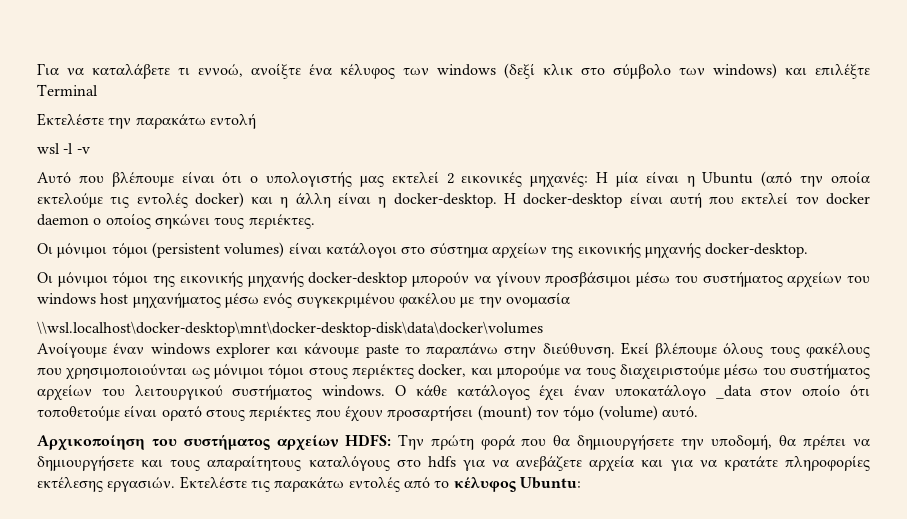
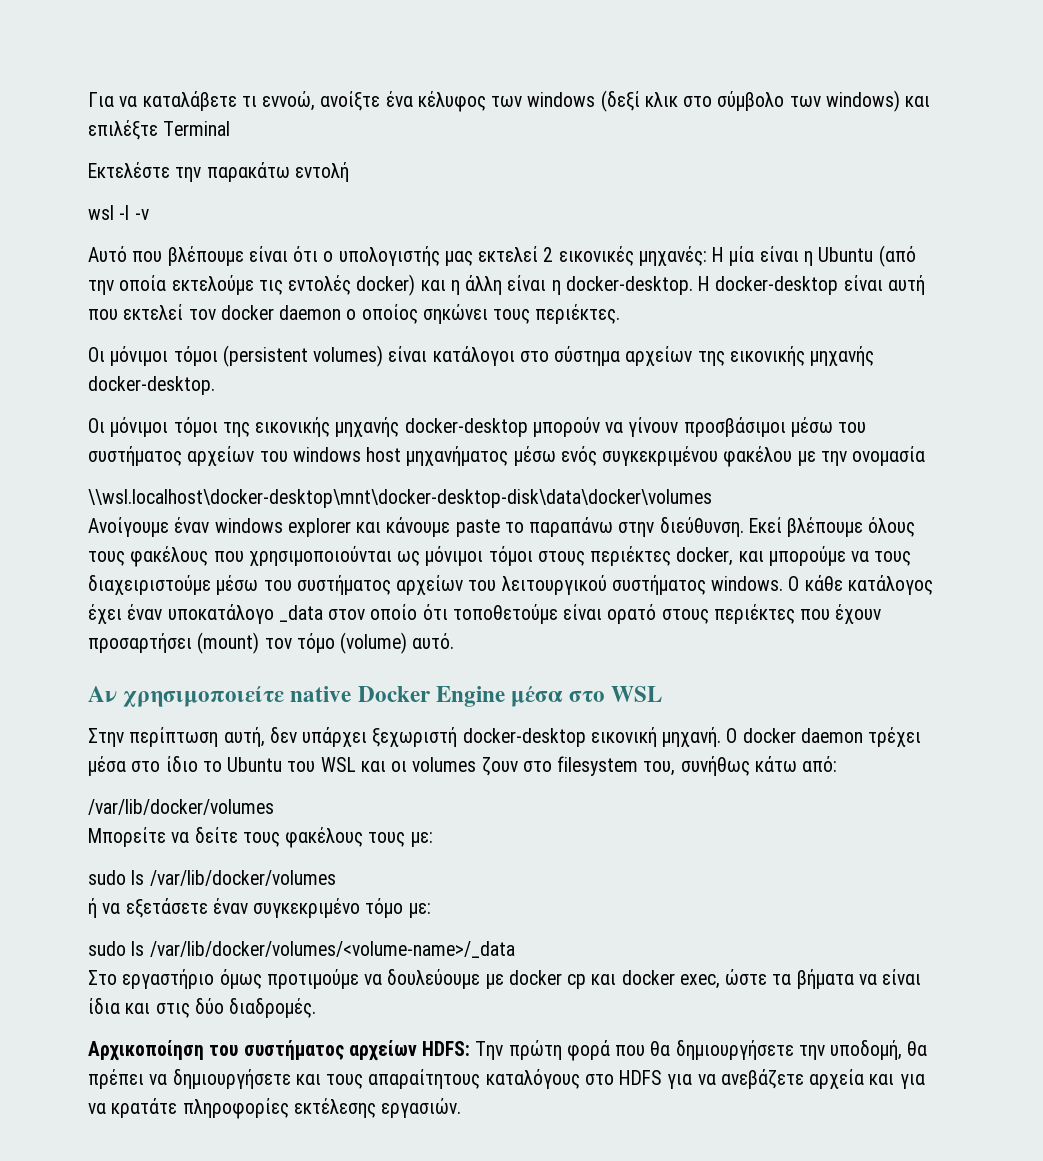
+ Αν χρησιμοποιείτε native Docker Engine μέσα στο WSL
+ Στην περίπτωση αυτή, δεν υπάρχει ξεχωριστή docker-desktop εικονική μηχανή. Ο docker daemon τρέχει μέσα στο ίδιο το Ubuntu του WSL και οι volumes ζουν στο filesystem του, συνήθως κάτω από:
+ /var/lib/docker/volumes
+ Μπορείτε να δείτε τους φακέλους τους με:
+ sudo ls /var/lib/docker/volumes
+ ή να εξετάσετε έναν συγκεκριμένο τόμο με:
+ sudo ls /var/lib/docker/volumes/<volume-name>/_data
+ Στο εργαστήριο όμως προτιμούμε να δουλεύουμε με docker cp και docker exec, ώστε τα βήματα να είναι ίδια και στις δύο διαδρομές.
- Αρχικοποίηση του συστήματος αρχείων HDFS: Την πρώτη φορά που θα δημιουργήσετε την υποδομή, θα πρέπει να δημιουργήσετε και τους απαραίτητους καταλόγους στο hdfs για να ανεβάζετε αρχεία και για να κρατάτε πληροφορίες εκτέλεσης εργασιών. Εκτελέστε τις παρακάτω εντολές από το κέλυφος Ubuntu:
+ Αρχικοποίηση του συστήματος αρχείων HDFS: Την πρώτη φορά που θα δημιουργήσετε την υποδομή, θα πρέπει να δημιουργήσετε και τους απαραίτητους καταλόγους στο HDFS για να ανεβάζετε αρχεία και για να κρατάτε πληροφορίες εκτέλεσης εργασιών.

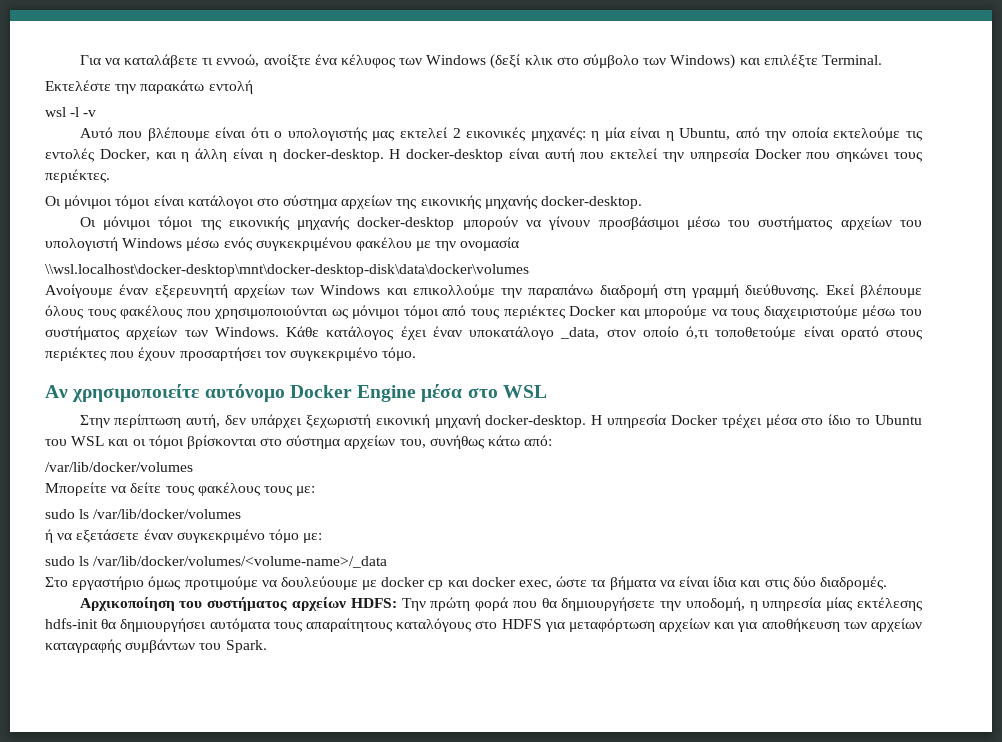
- Για να καταλάβετε τι εννοώ, ανοίξτε ένα κέλυφος των windows (δεξί κλικ στο σύμβολο των windows) και επιλέξτε Terminal
+ Για να καταλάβετε τι εννοώ, ανοίξτε ένα κέλυφος των Windows (δεξί κλικ στο σύμβολο των Windows) και επιλέξτε Terminal.
- Αυτό που βλέπουμε είναι ότι ο υπολογιστής μας εκτελεί 2 εικονικές μηχανές: Η μία είναι η Ubuntu (από την οποία εκτελούμε τις εντολές docker) και η άλλη είναι η docker-desktop.
+ Αυτό που βλέπουμε είναι ότι ο υπολογιστής μας εκτελεί 2 εικονικές μηχανές: η μία είναι η Ubuntu, από την οποία εκτελούμε τις εντολές Docker, και η άλλη είναι η docker-desktop.
- Η docker-desktop είναι αυτή που εκτελεί τον docker daemon ο οποίος σηκώνει τους περιέκτες.
+ Η docker-desktop είναι αυτή που εκτελεί την υπηρεσία Docker που σηκώνει τους περιέκτες.
- Οι μόνιμοι τόμοι (persistent volumes) είναι κατάλογοι στο σύστημα αρχείων της εικονικής μηχανής docker-desktop.
+ Οι μόνιμοι τόμοι είναι κατάλογοι στο σύστημα αρχείων της εικονικής μηχανής docker-desktop.
- Οι μόνιμοι τόμοι της εικονικής μηχανής docker-desktop μπορούν να γίνουν προσβάσιμοι μέσω του συστήματος αρχείων του windows host μηχανήματος μέσω ενός συγκεκριμένου φακέλου με την ονομασία
+ Οι μόνιμοι τόμοι της εικονικής μηχανής docker-desktop μπορούν να γίνουν προσβάσιμοι μέσω του συστήματος αρχείων του υπολογιστή Windows μέσω ενός συγκεκριμένου φακέλου με την ονομασία
- Ανοίγουμε έναν windows explorer και κάνουμε paste το παραπάνω στην διεύθυνση.
+ Ανοίγουμε έναν εξερευνητή αρχείων των Windows και επικολλούμε την παραπάνω διαδρομή στη γραμμή διεύθυνσης.
- Εκεί βλέπουμε όλους τους φακέλους που χρησιμοποιούνται ως μόνιμοι τόμοι στους περιέκτες docker, και μπορούμε να τους διαχειριστούμε μέσω του συστήματος αρχείων του λειτουργικού συστήματος windows. Ο κάθε κατάλογος έχει έναν υποκατάλογο _data στον οποίο ότι τοποθετούμε είναι ορατό στους περιέκτες που έχουν προσαρτήσει (mount) τον τόμο (volume) αυτό.
+ Εκεί βλέπουμε όλους τους φακέλους που χρησιμοποιούνται ως μόνιμοι τόμοι από τους περιέκτες Docker και μπορούμε να τους διαχειριστούμε μέσω του συστήματος αρχείων των Windows. Κάθε κατάλογος έχει έναν υποκατάλογο _data, στον οποίο ό,τι τοποθετούμε είναι ορατό στους περιέκτες που έχουν προσαρτήσει τον συγκεκριμένο τόμο.
- Αν χρησιμοποιείτε native Docker Engine μέσα στο WSL
+ Αν χρησιμοποιείτε αυτόνομο Docker Engine μέσα στο WSL
- Στην περίπτωση αυτή, δεν υπάρχει ξεχωριστή docker-desktop εικονική μηχανή. Ο docker daemon τρέχει μέσα στο ίδιο το Ubuntu του WSL και οι volumes ζουν στο filesystem του, συνήθως κάτω από:
+ Στην περίπτωση αυτή, δεν υπάρχει ξεχωριστή εικονική μηχανή docker-desktop. Η υπηρεσία Docker τρέχει μέσα στο ίδιο το Ubuntu του WSL και οι τόμοι βρίσκονται στο σύστημα αρχείων του, συνήθως κάτω από:
- Αρχικοποίηση του συστήματος αρχείων HDFS: Την πρώτη φορά που θα δημιουργήσετε την υποδομή, θα πρέπει να δημιουργήσετε και τους απαραίτητους καταλόγους στο HDFS για να ανεβάζετε αρχεία και για να κρατάτε πληροφορίες εκτέλεσης εργασιών.
+ Αρχικοποίηση του συστήματος αρχείων HDFS: Την πρώτη φορά που θα δημιουργήσετε την υποδομή, η υπηρεσία μίας εκτέλεσης hdfs-init θα δημιουργήσει αυτόματα τους απαραίτητους καταλόγους στο HDFS για μεταφόρτωση αρχείων και για αποθήκευση των αρχείων καταγραφής συμβάντων του Spark.

